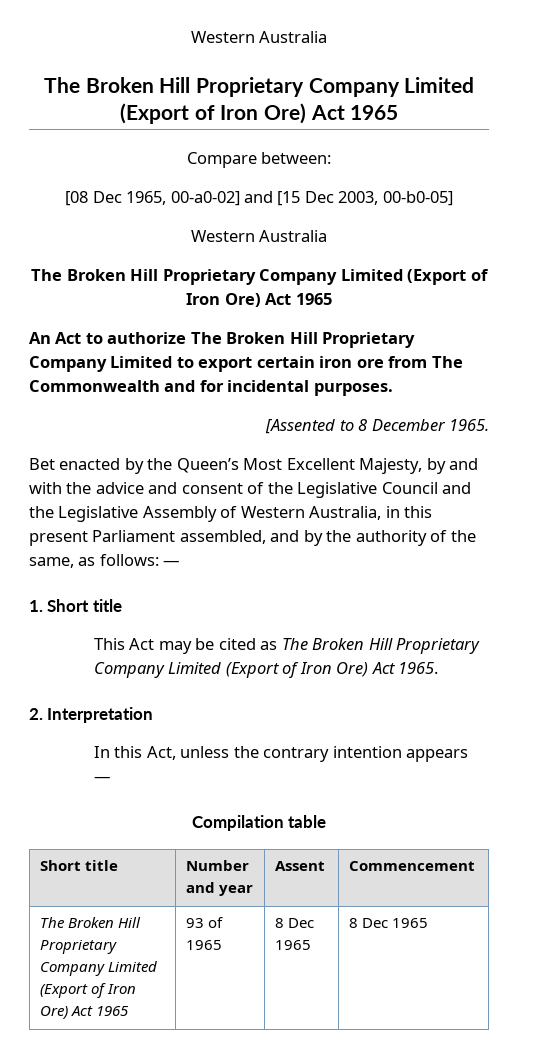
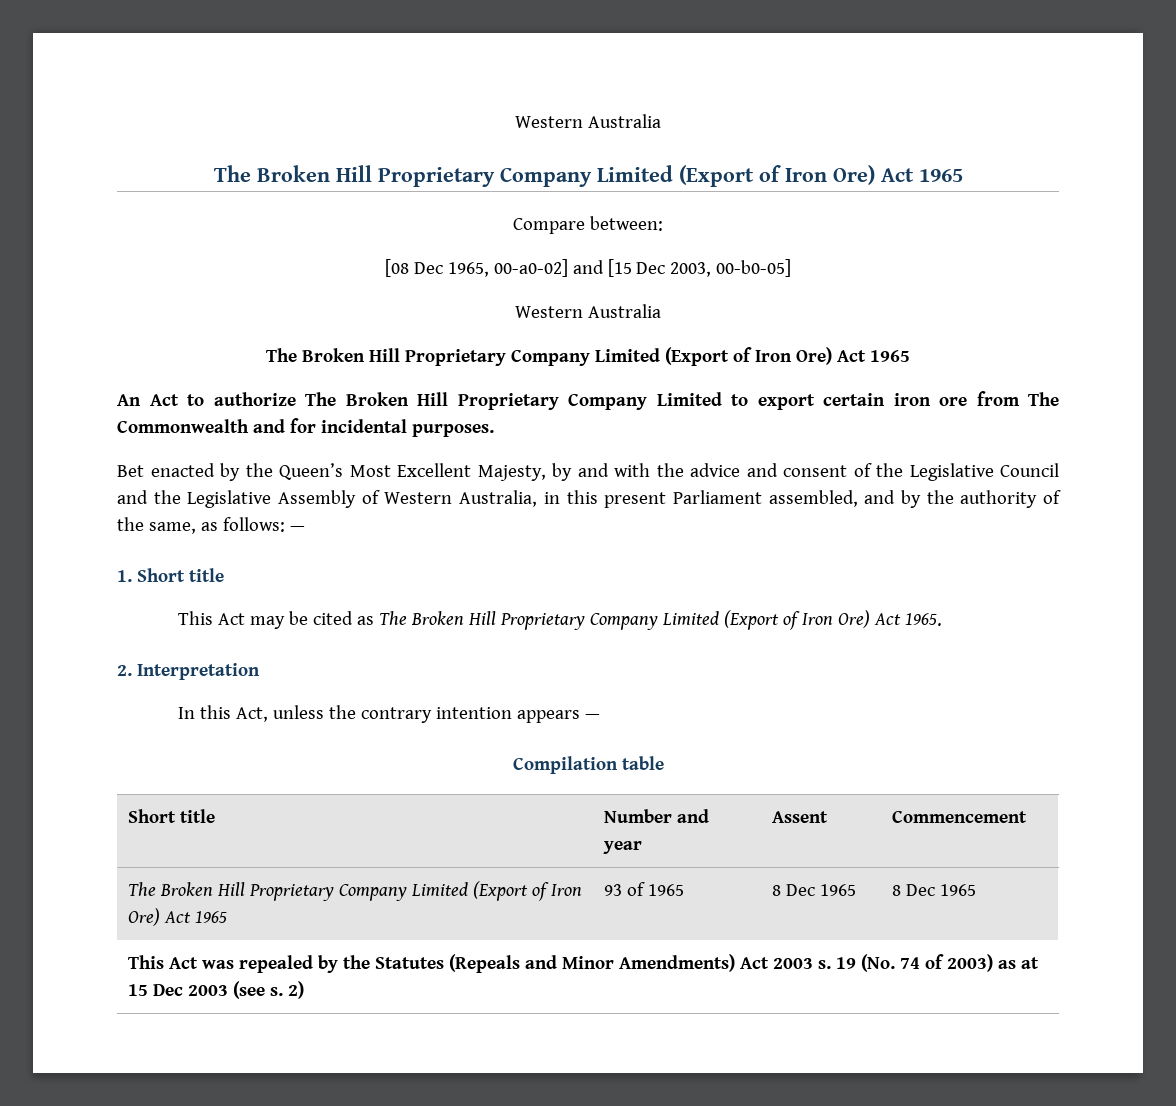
- [Assented to 8 December 1965.
+ This Act was repealed by the Statutes (Repeals and Minor Amendments) Act 2003 s. 19 (No. 74 of 2003) as at 15 Dec 2003 (see s. 2)

